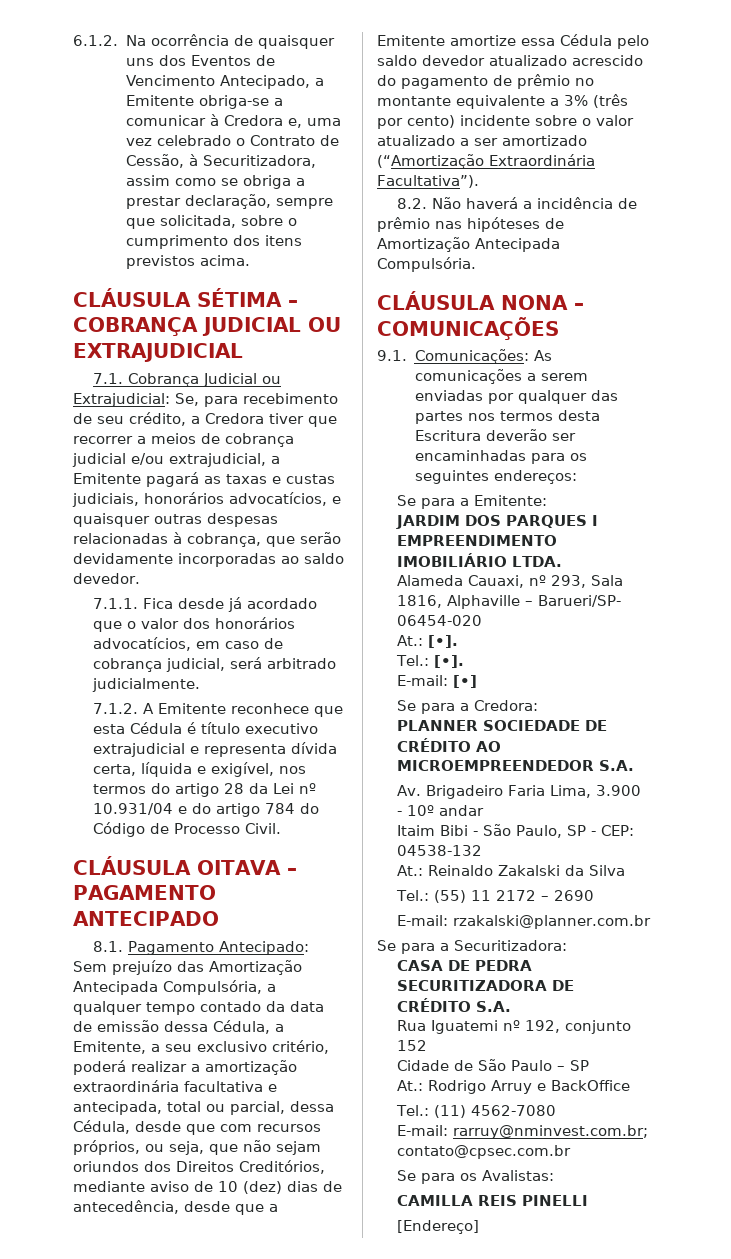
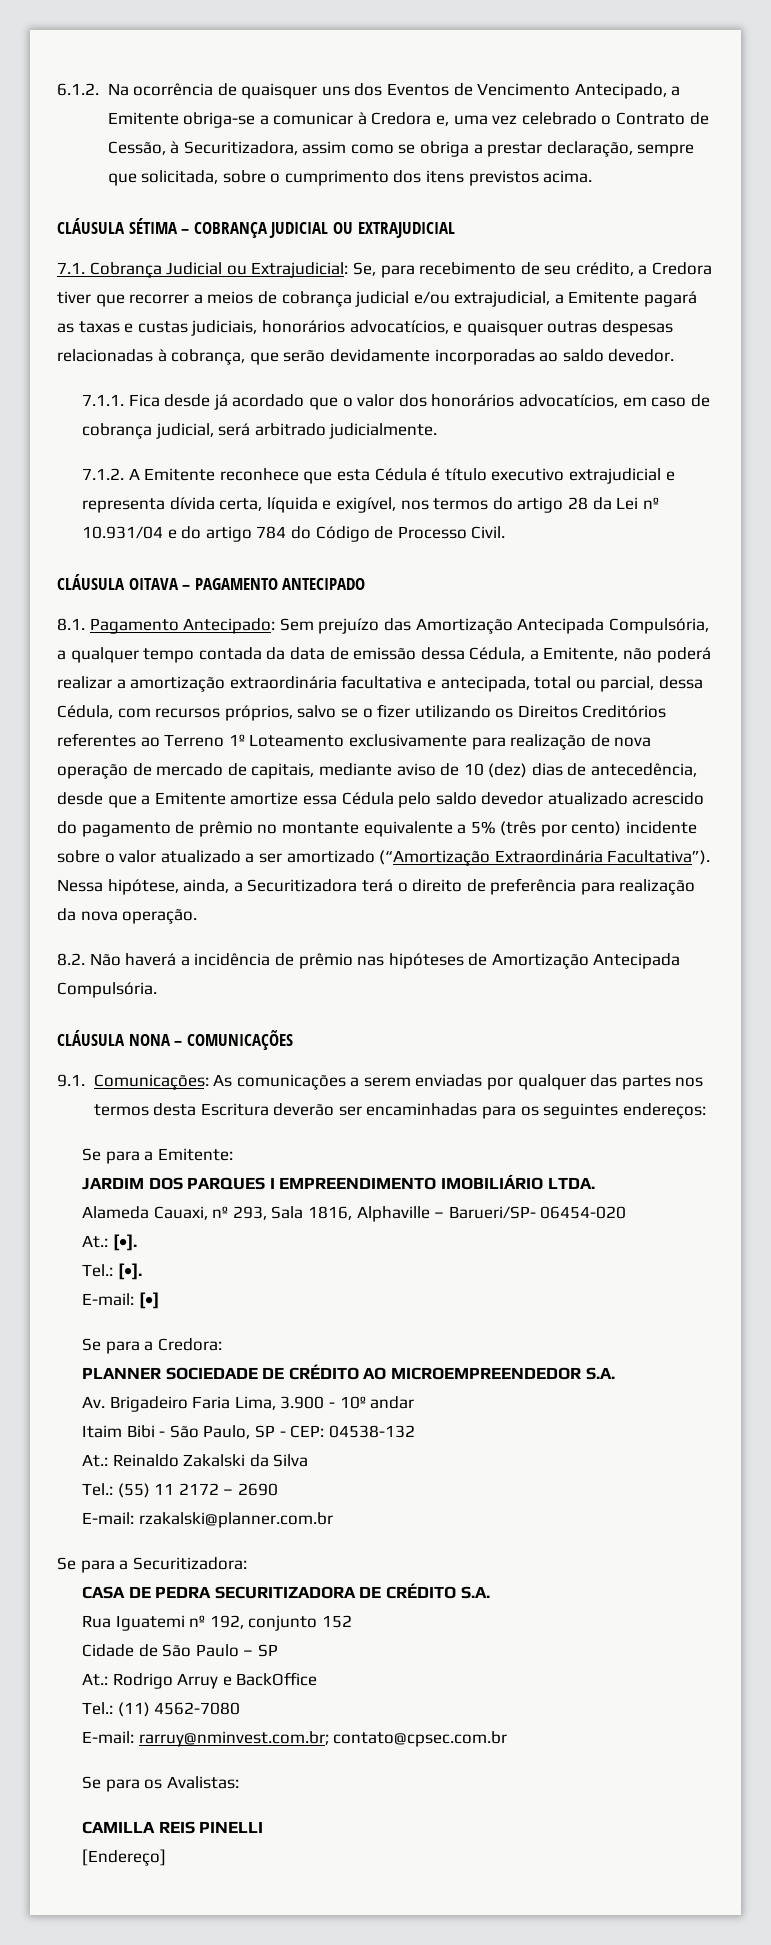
- Sem prejuízo das Amortização Antecipada Compulsória, a qualquer tempo contado da data de emissão dessa Cédula, a Emitente, a seu exclusivo critério, poderá realizar a amortização extraordinária facultativa e antecipada, total ou parcial, dessa Cédula, desde que com recursos próprios, ou seja, que não sejam oriundos dos Direitos Creditórios, mediante aviso de 10 (dez) dias de antecedência, desde que a Emitente amortize essa Cédula pelo saldo devedor atualizado acrescido do pagamento de prêmio no montante equivalente a 3% (três por cento) incidente sobre o valor atualizado a ser amortizado (“Amortização Extraordinária Facultativa”).
+ Sem prejuízo das Amortização Antecipada Compulsória, a qualquer tempo contada da data de emissão dessa Cédula, a Emitente, não poderá realizar a amortização extraordinária facultativa e antecipada, total ou parcial, dessa Cédula, com recursos próprios, salvo se o fizer utilizando os Direitos Creditórios referentes ao Terreno 1º Loteamento exclusivamente para realização de nova operação de mercado de capitais, mediante aviso de 10 (dez) dias de antecedência, desde que a Emitente amortize essa Cédula pelo saldo devedor atualizado acrescido do pagamento de prêmio no montante equivalente a 5% (três por cento) incidente sobre o valor atualizado a ser amortizado (“Amortização Extraordinária Facultativa”). Nessa hipótese, ainda, a Securitizadora terá o direito de preferência para realização da nova operação.

